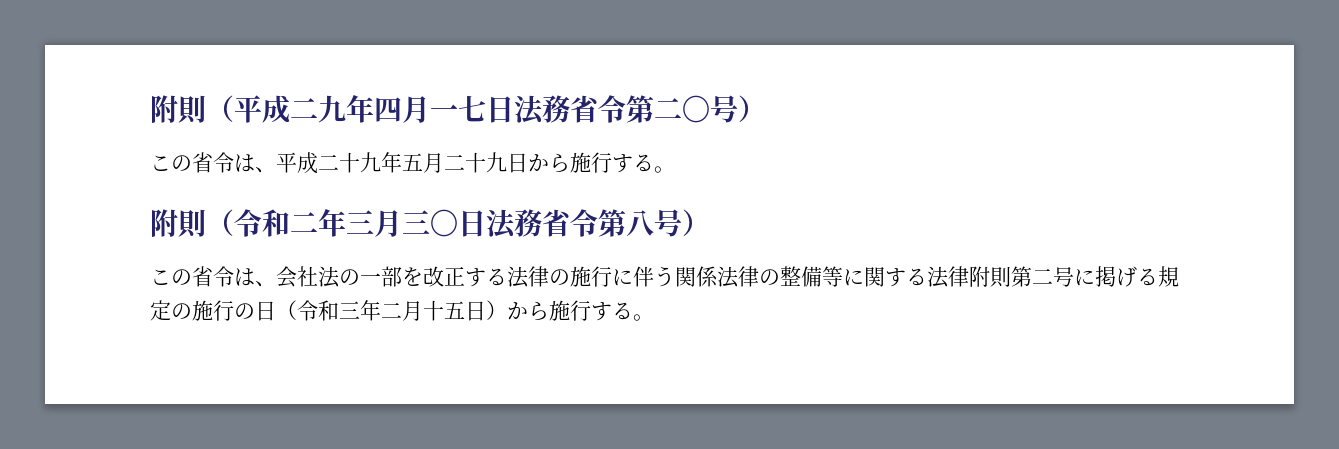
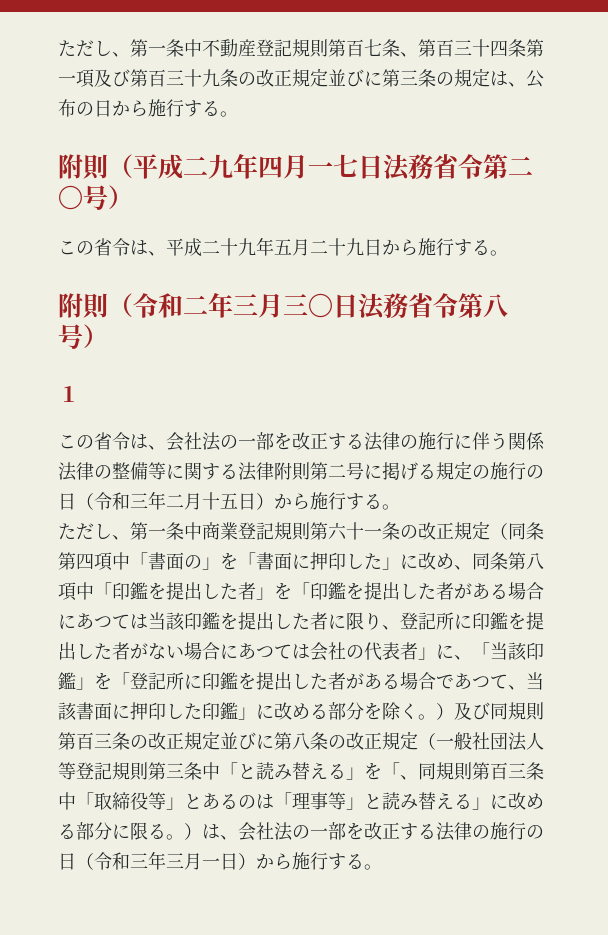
+ ただし、第一条中不動産登記規則第百七条、第百三十四条第一項及び第百三十九条の改正規定並びに第三条の規定は、公布の日から施行する。
+ １
+ ただし、第一条中商業登記規則第六十一条の改正規定（同条第四項中「書面の」を「書面に押印した」に改め、同条第八項中「印鑑を提出した者」を「印鑑を提出した者がある場合にあつては当該印鑑を提出した者に限り、登記所に印鑑を提出した者がない場合にあつては会社の代表者」に、「当該印鑑」を「登記所に印鑑を提出した者がある場合であつて、当該書面に押印した印鑑」に改める部分を除く。）及び同規則第百三条の改正規定並びに第八条の改正規定（一般社団法人等登記規則第三条中「と読み替える」を「、同規則第百三条中「取締役等」とあるのは「理事等」と読み替える」に改める部分に限る。）は、会社法の一部を改正する法律の施行の日（令和三年三月一日）から施行する。

